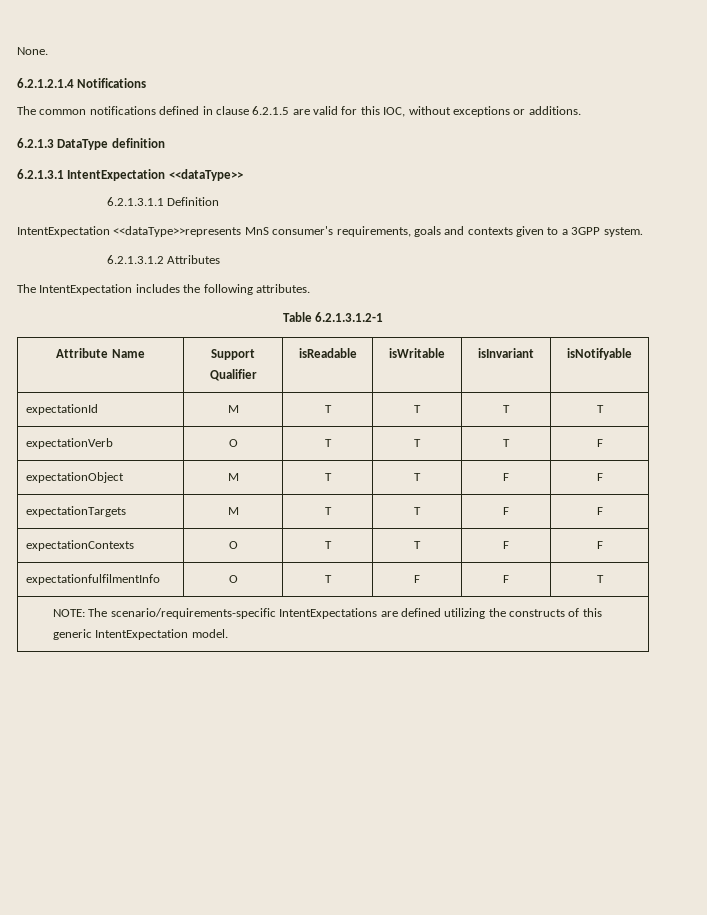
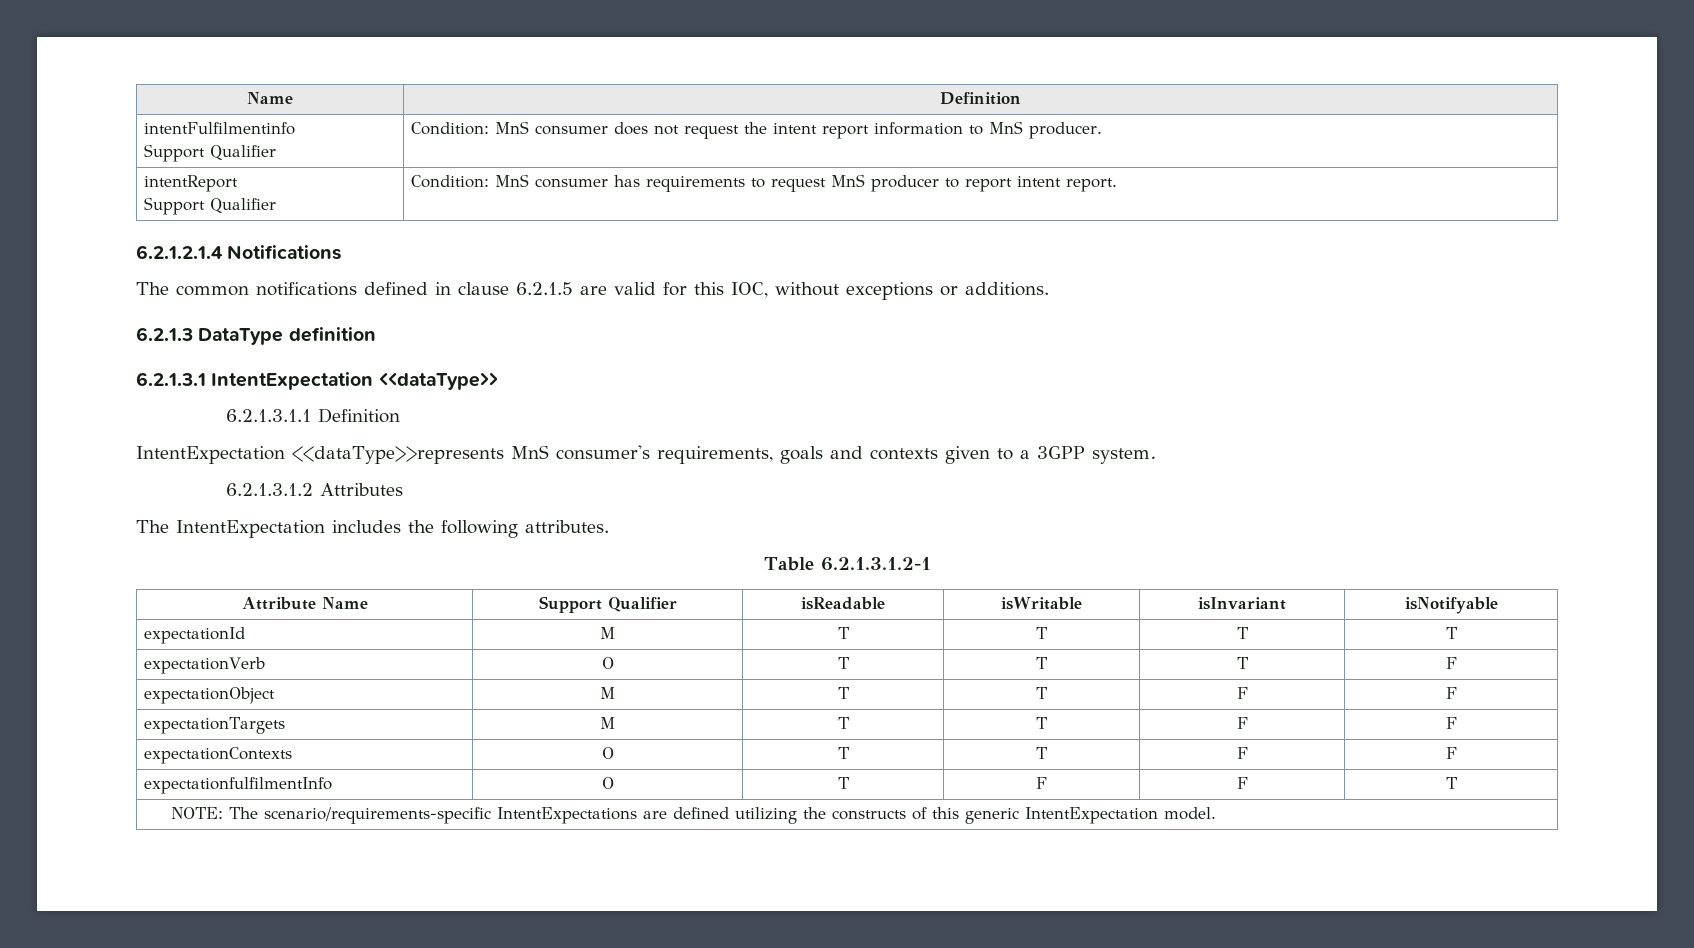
- None.
+ Name | Definition
+ intentFulfilmentinfo
+ Support Qualifier | Condition: MnS consumer does not request the intent report information to MnS producer.
+ intentReport
+ Support Qualifier | Condition: MnS consumer has requirements to request MnS producer to report intent report.

